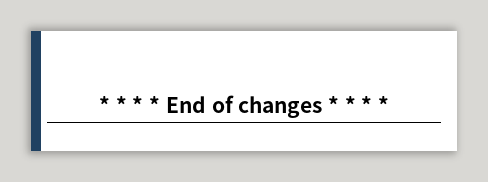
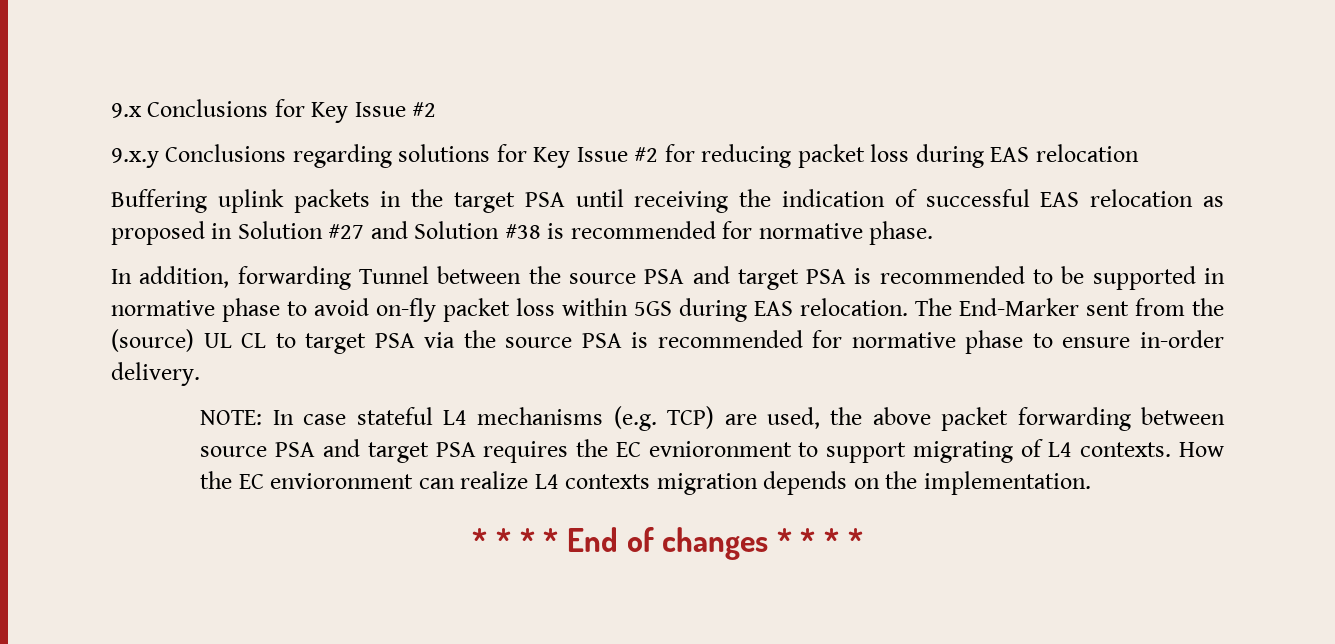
+ 9.x Conclusions for Key Issue #2
+ 9.x.y Conclusions regarding solutions for Key Issue #2 for reducing packet loss during EAS relocation
+ Buffering uplink packets in the target PSA until receiving the indication of successful EAS relocation as proposed in Solution #27 and Solution #38 is recommended for normative phase.
+ In addition, forwarding Tunnel between the source PSA and target PSA is recommended to be supported in normative phase to avoid on-fly packet loss within 5GS during EAS relocation. The End-Marker sent from the (source) UL CL to target PSA via the source PSA is recommended for normative phase to ensure in-order delivery.
+ NOTE: In case stateful L4 mechanisms (e.g. TCP) are used, the above packet forwarding between source PSA and target PSA requires the EC evnioronment to support migrating of L4 contexts. How the EC envioronment can realize L4 contexts migration depends on the implementation.

